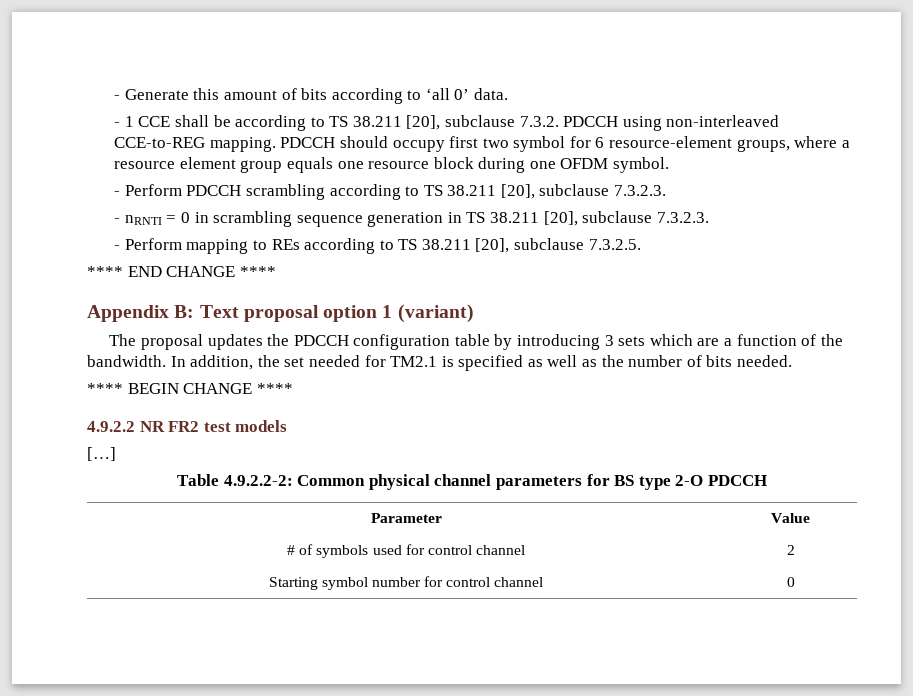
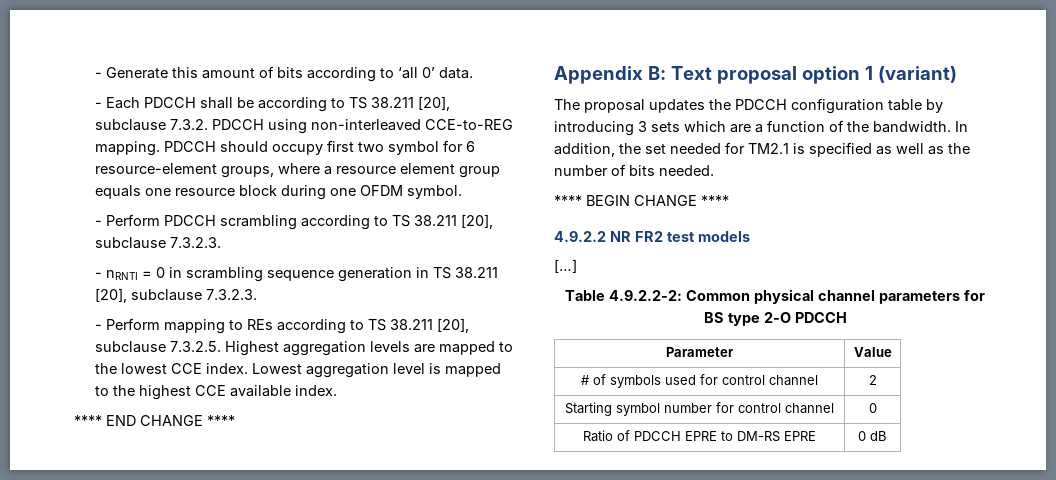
- - 1 CCE shall be according to TS 38.211 [20], subclause 7.3.2. PDCCH using non-interleaved CCE-to-REG mapping.
+ - Each PDCCH shall be according to TS 38.211 [20], subclause 7.3.2. PDCCH using non-interleaved CCE-to-REG mapping.
- - Perform mapping to REs according to TS 38.211 [20], subclause 7.3.2.5.
+ - Perform mapping to REs according to TS 38.211 [20], subclause 7.3.2.5. Highest aggregation levels are mapped to the lowest CCE index. Lowest aggregation level is mapped to the highest CCE available index.
+ Ratio of PDCCH EPRE to DM-RS EPRE | 0 dB

